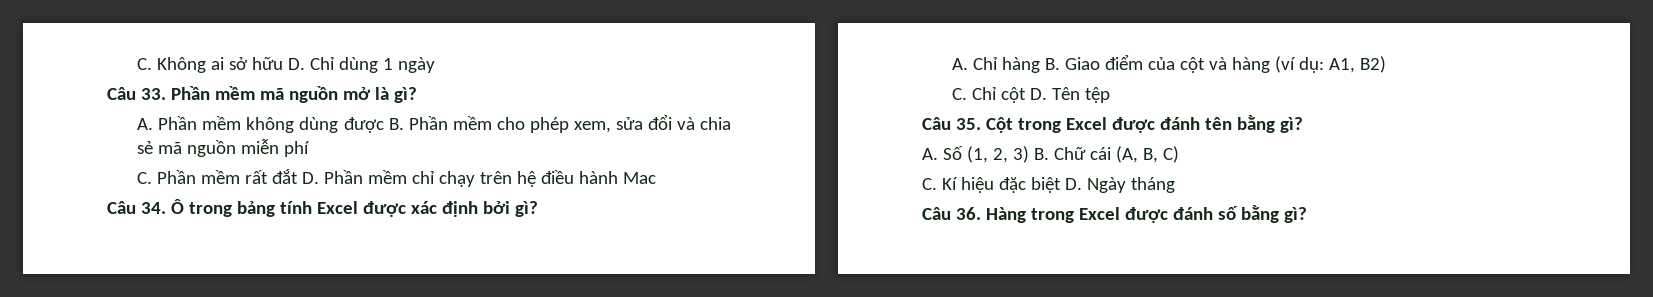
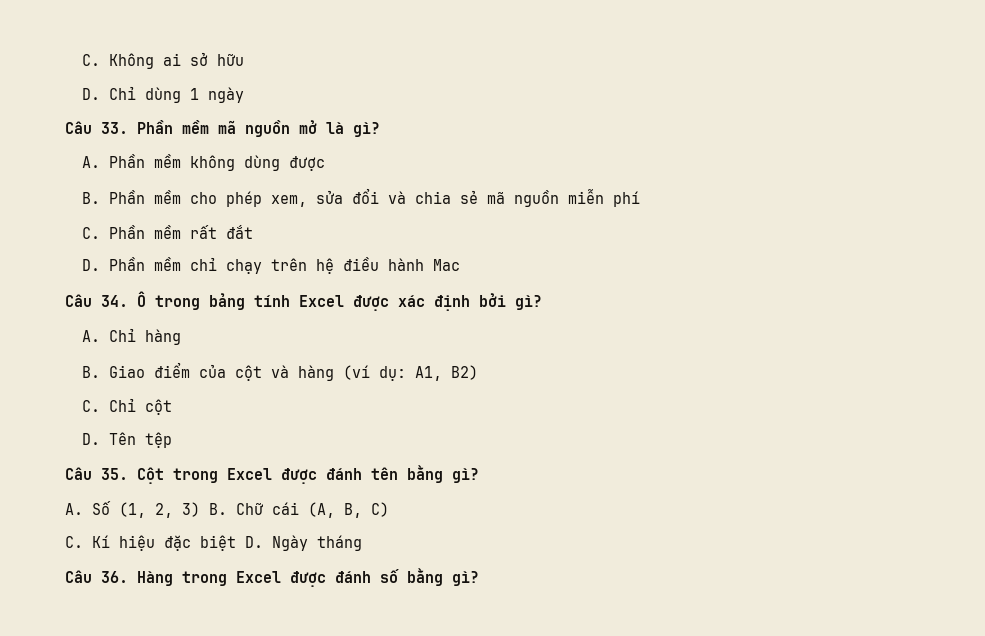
- C. Không ai sở hữu D. Chỉ dùng 1 ngày
+ C. Không ai sở hữu
+ D. Chỉ dùng 1 ngày
- A. Phần mềm không dùng được B. Phần mềm cho phép xem, sửa đổi và chia sẻ mã nguồn miễn phí
+ A. Phần mềm không dùng được
+ B. Phần mềm cho phép xem, sửa đổi và chia sẻ mã nguồn miễn phí
- C. Phần mềm rất đắt D. Phần mềm chỉ chạy trên hệ điều hành Mac
+ C. Phần mềm rất đắt
+ D. Phần mềm chỉ chạy trên hệ điều hành Mac
- A. Chỉ hàng B. Giao điểm của cột và hàng (ví dụ: A1, B2)
+ A. Chỉ hàng
+ B. Giao điểm của cột và hàng (ví dụ: A1, B2)
- C. Chỉ cột D. Tên tệp
+ C. Chỉ cột
+ D. Tên tệp

